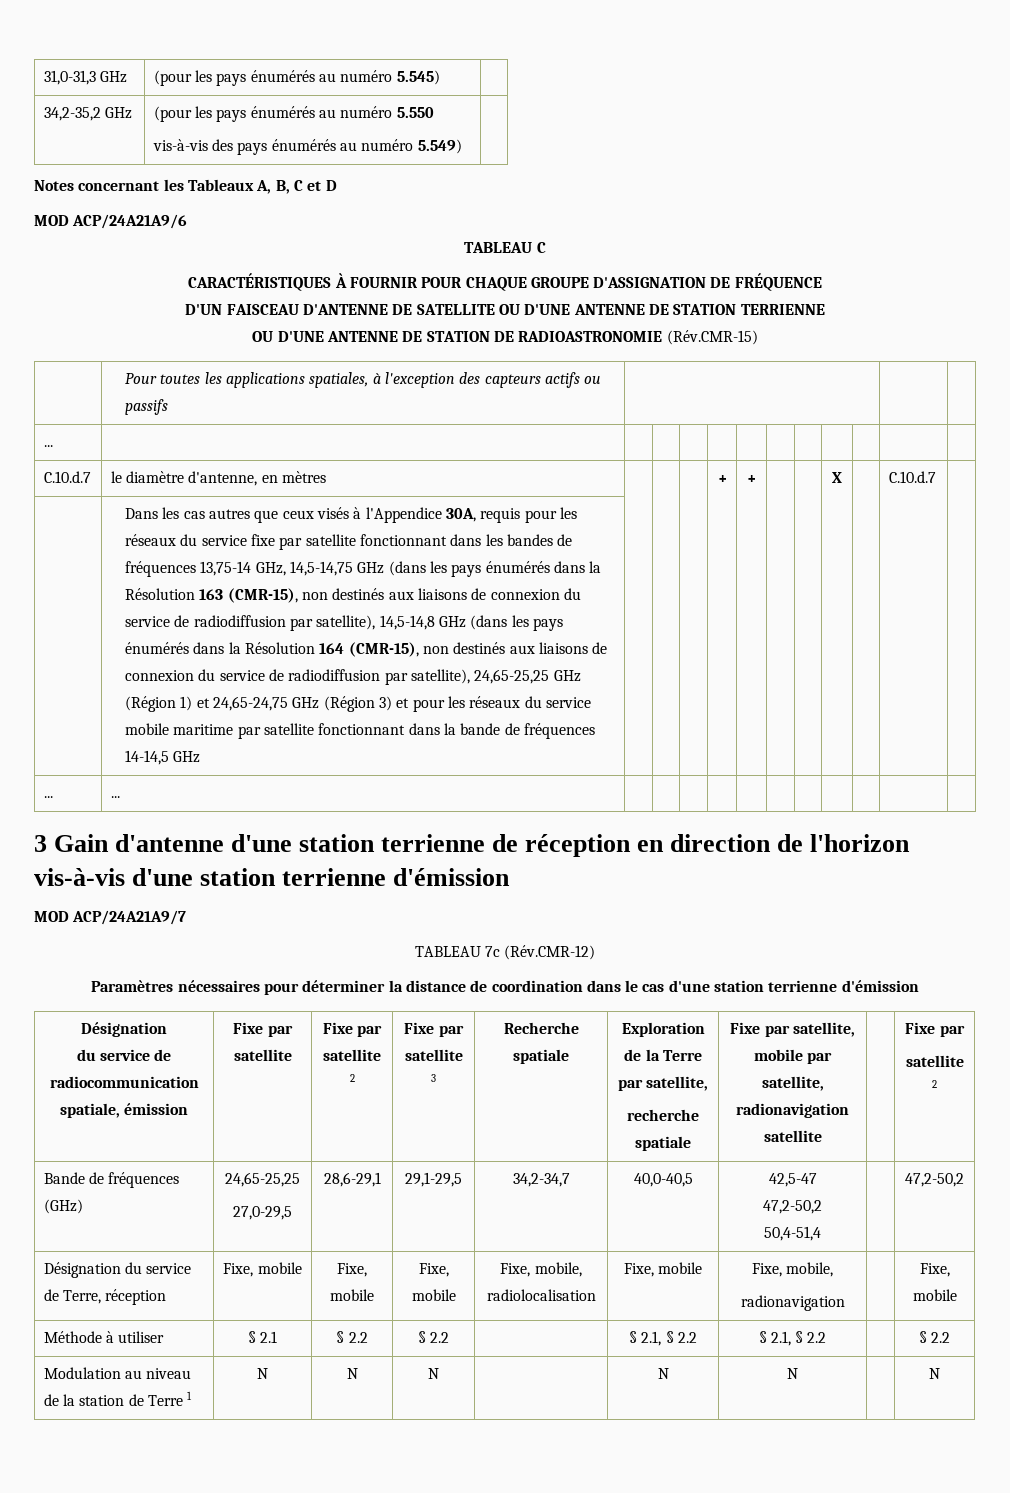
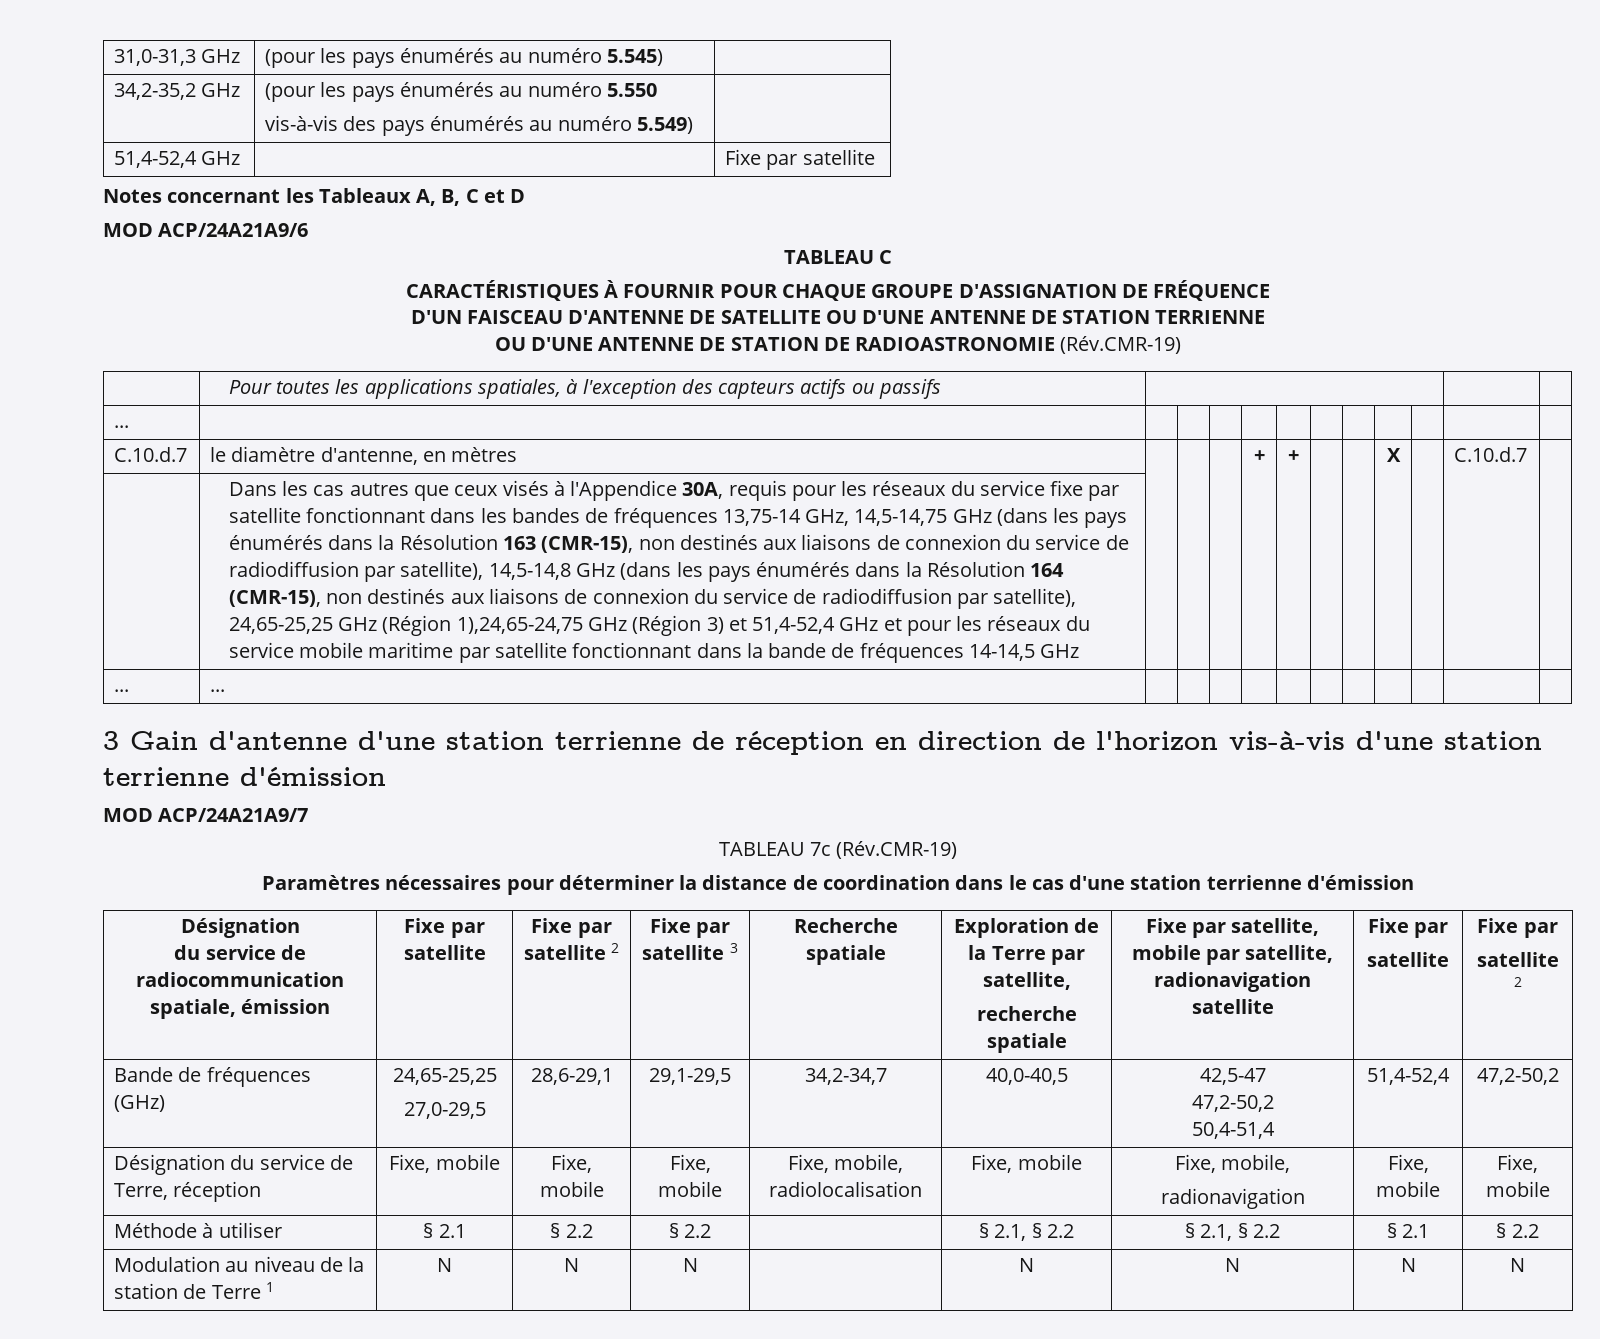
+ 51,4-52,4 GHz | | Fixe par satellite
- OU D'UNE ANTENNE DE STATION DE RADIOASTRONOMIE (Rév.CMR-15)
+ OU D'UNE ANTENNE DE STATION DE RADIOASTRONOMIE (Rév.CMR-19)
- Dans les cas autres que ceux visés à l'Appendice 30A, requis pour les réseaux du service fixe par satellite fonctionnant dans les bandes de fréquences 13,75-14 GHz, 14,5-14,75 GHz (dans les pays énumérés dans la Résolution 163 (CMR-15), non destinés aux liaisons de connexion du service de radiodiffusion par satellite), 14,5-14,8 GHz (dans les pays énumérés dans la Résolution 164 (CMR-15), non destinés aux liaisons de connexion du service de radiodiffusion par satellite), 24,65-25,25 GHz (Région 1) et 24,65-24,75 GHz (Région 3) et pour les réseaux du service mobile maritime par satellite fonctionnant dans la bande de fréquences 14-14,5 GHz
+ Dans les cas autres que ceux visés à l'Appendice 30A, requis pour les réseaux du service fixe par satellite fonctionnant dans les bandes de fréquences 13,75-14 GHz, 14,5-14,75 GHz (dans les pays énumérés dans la Résolution 163 (CMR-15), non destinés aux liaisons de connexion du service de radiodiffusion par satellite), 14,5-14,8 GHz (dans les pays énumérés dans la Résolution 164 (CMR-15), non destinés aux liaisons de connexion du service de radiodiffusion par satellite), 24,65-25,25 GHz (Région 1),24,65-24,75 GHz (Région 3) et 51,4-52,4 GHz et pour les réseaux du service mobile maritime par satellite fonctionnant dans la bande de fréquences 14-14,5 GHz
- TABLEAU 7c (Rév.CMR-12)
+ TABLEAU 7c (Rév.CMR-19)
- Fixe par satellite, mobile par satellite, radionavigation satellite
+ Fixe par satellite, mobile par satellite, radionavigation satellite | Fixe par
+ satellite
  Bande de fréquences (GHz) | 24,65-25,25
  27,0-29,5 | 28,6-29,1 | 29,1-29,5 | 34,2-34,7 | 40,0-40,5 | 42,5-47
  47,2-50,2
- 50,4-51,4 | | 47,2-50,2
+ 50,4-51,4 | 51,4-52,4 | 47,2-50,2
  Désignation du service de Terre, réception | Fixe, mobile | Fixe, mobile | Fixe, mobile | Fixe, mobile, radiolocalisation | Fixe, mobile | Fixe, mobile,
- radionavigation | | Fixe, mobile
+ radionavigation | Fixe, mobile | Fixe, mobile
- Méthode à utiliser | § 2.1 | § 2.2 | § 2.2 | | § 2.1, § 2.2 | § 2.1, § 2.2 | | § 2.2
+ Méthode à utiliser | § 2.1 | § 2.2 | § 2.2 | | § 2.1, § 2.2 | § 2.1, § 2.2 | § 2.1 | § 2.2
- Modulation au niveau de la station de Terre 1 | N | N | N | | N | N | | N
+ Modulation au niveau de la station de Terre 1 | N | N | N | | N | N | N | N

